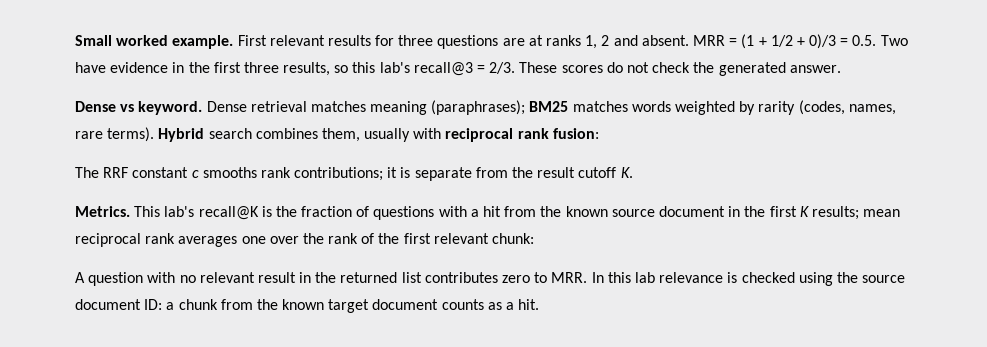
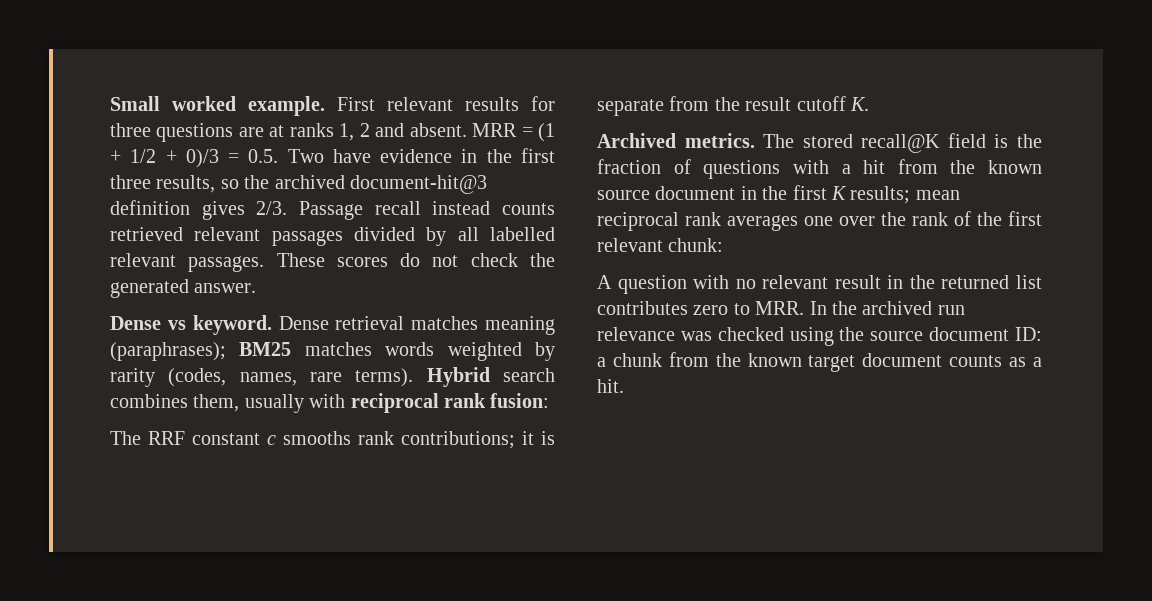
- MRR = (1 + 1/2 + 0)/3 = 0.5. Two have evidence in the first three results, so this lab's recall@3 = 2/3.
+ MRR = (1 + 1/2 + 0)/3 = 0.5. Two have evidence in the first three results, so the archived document-hit@3 definition gives 2/3. Passage recall instead counts retrieved relevant passages divided by all labelled relevant passages.
- Metrics. This lab's recall@K is the fraction of questions with a hit from the known source document in the first K results; mean reciprocal rank averages one over the rank of the first relevant chunk:
+ Archived metrics. The stored recall@K field is the fraction of questions with a hit from the known source document in the first K results; mean reciprocal rank averages one over the rank of the first relevant chunk:
- A question with no relevant result in the returned list contributes zero to MRR. In this lab relevance is checked using the source document ID: a chunk from the known target document counts as a hit.
+ A question with no relevant result in the returned list contributes zero to MRR. In the archived run relevance was checked using the source document ID: a chunk from the known target document counts as a hit.

